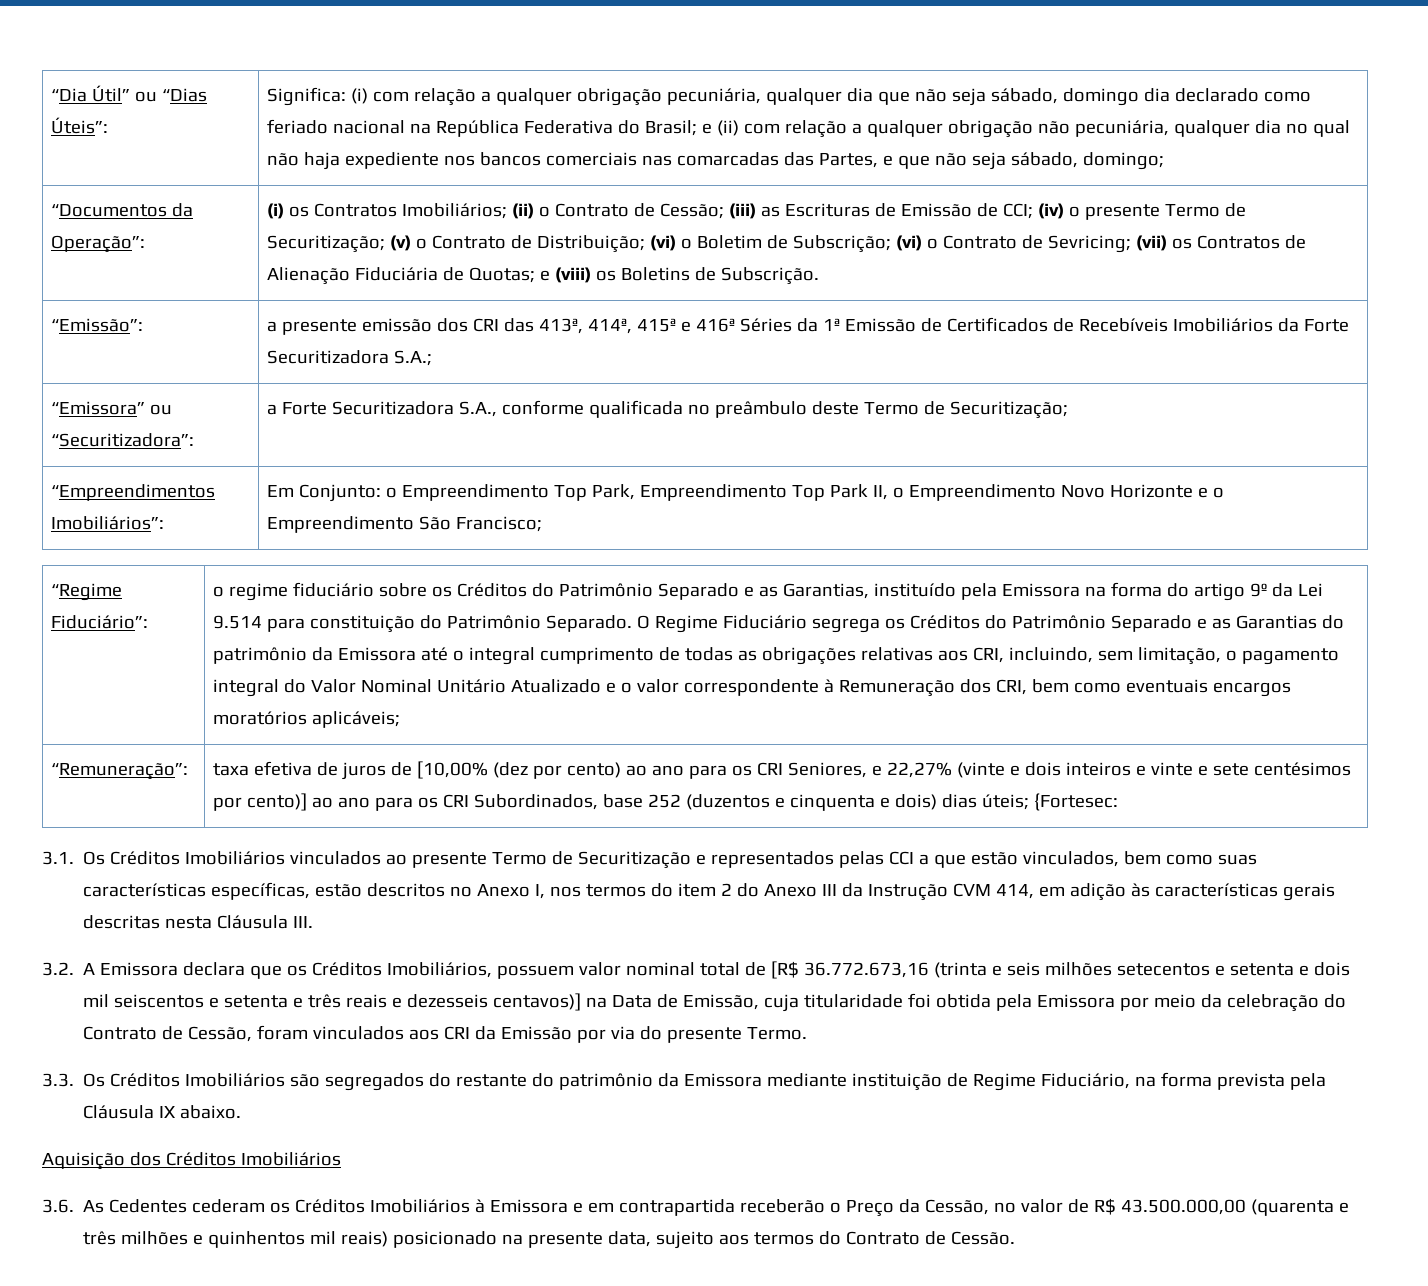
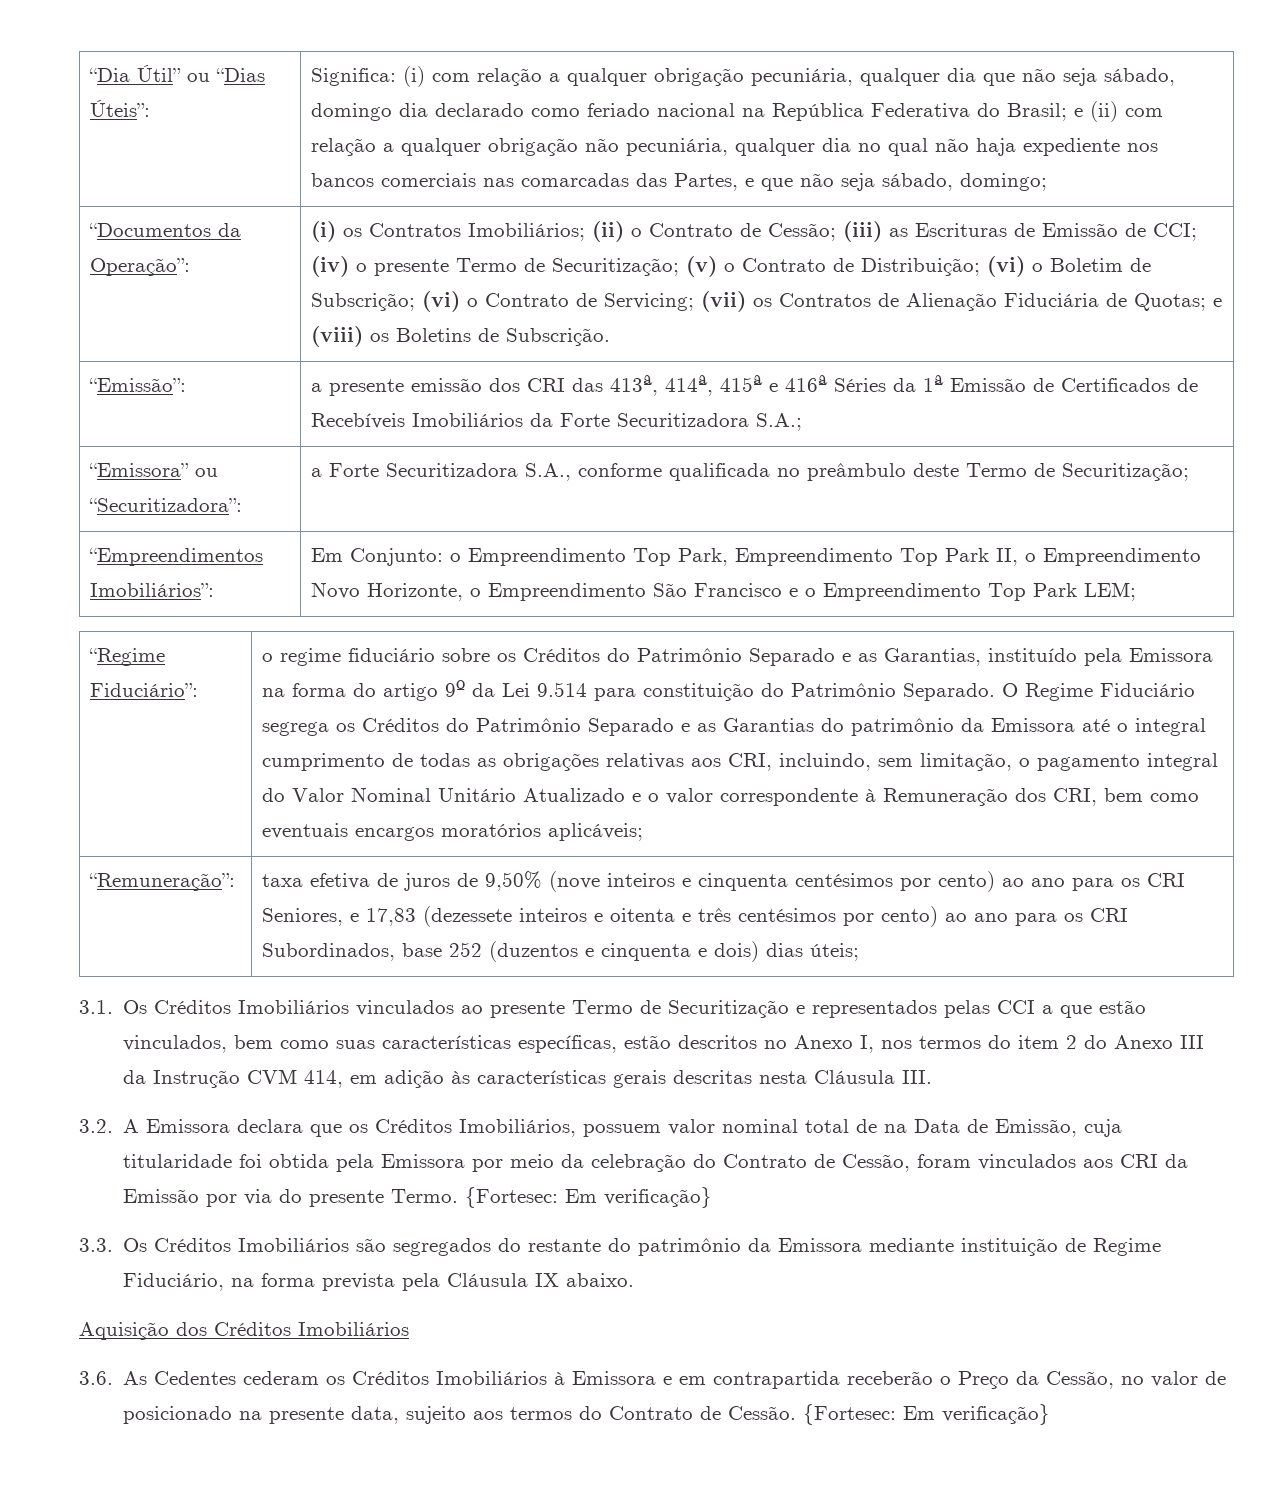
- (i) os Contratos Imobiliários; (ii) o Contrato de Cessão; (iii) as Escrituras de Emissão de CCI; (iv) o presente Termo de Securitização; (v) o Contrato de Distribuição; (vi) o Boletim de Subscrição; (vi) o Contrato de Sevricing; (vii) os Contratos de Alienação Fiduciária de Quotas; e (viii) os Boletins de Subscrição.
+ (i) os Contratos Imobiliários; (ii) o Contrato de Cessão; (iii) as Escrituras de Emissão de CCI; (iv) o presente Termo de Securitização; (v) o Contrato de Distribuição; (vi) o Boletim de Subscrição; (vi) o Contrato de Servicing; (vii) os Contratos de Alienação Fiduciária de Quotas; e (viii) os Boletins de Subscrição.
- “Empreendimentos Imobiliários”: | Em Conjunto: o Empreendimento Top Park, Empreendimento Top Park II, o Empreendimento Novo Horizonte e o Empreendimento São Francisco;
+ “Empreendimentos Imobiliários”: | Em Conjunto: o Empreendimento Top Park, Empreendimento Top Park II, o Empreendimento Novo Horizonte, o Empreendimento São Francisco e o Empreendimento Top Park LEM;
- taxa efetiva de juros de [10,00% (dez por cento) ao ano para os CRI Seniores, e 22,27% (vinte e dois inteiros e vinte e sete centésimos por cento)] ao ano para os CRI Subordinados, base 252 (duzentos e cinquenta e dois) dias úteis; {Fortesec:
+ taxa efetiva de juros de 9,50% (nove inteiros e cinquenta centésimos por cento) ao ano para os CRI Seniores, e 17,83 (dezessete inteiros e oitenta e três centésimos por cento) ao ano para os CRI Subordinados, base 252 (duzentos e cinquenta e dois) dias úteis;
- 3.2. A Emissora declara que os Créditos Imobiliários, possuem valor nominal total de [R$ 36.772.673,16 (trinta e seis milhões setecentos e setenta e dois mil seiscentos e setenta e três reais e dezesseis centavos)] na Data de Emissão, cuja titularidade foi obtida pela Emissora por meio da celebração do Contrato de Cessão, foram vinculados aos CRI da Emissão por via do presente Termo.
+ 3.2. A Emissora declara que os Créditos Imobiliários, possuem valor nominal total de na Data de Emissão, cuja titularidade foi obtida pela Emissora por meio da celebração do Contrato de Cessão, foram vinculados aos CRI da Emissão por via do presente Termo. {Fortesec: Em verificação}
- 3.6. As Cedentes cederam os Créditos Imobiliários à Emissora e em contrapartida receberão o Preço da Cessão, no valor de R$ 43.500.000,00 (quarenta e três milhões e quinhentos mil reais) posicionado na presente data, sujeito aos termos do Contrato de Cessão.
+ 3.6. As Cedentes cederam os Créditos Imobiliários à Emissora e em contrapartida receberão o Preço da Cessão, no valor de posicionado na presente data, sujeito aos termos do Contrato de Cessão. {Fortesec: Em verificação}

